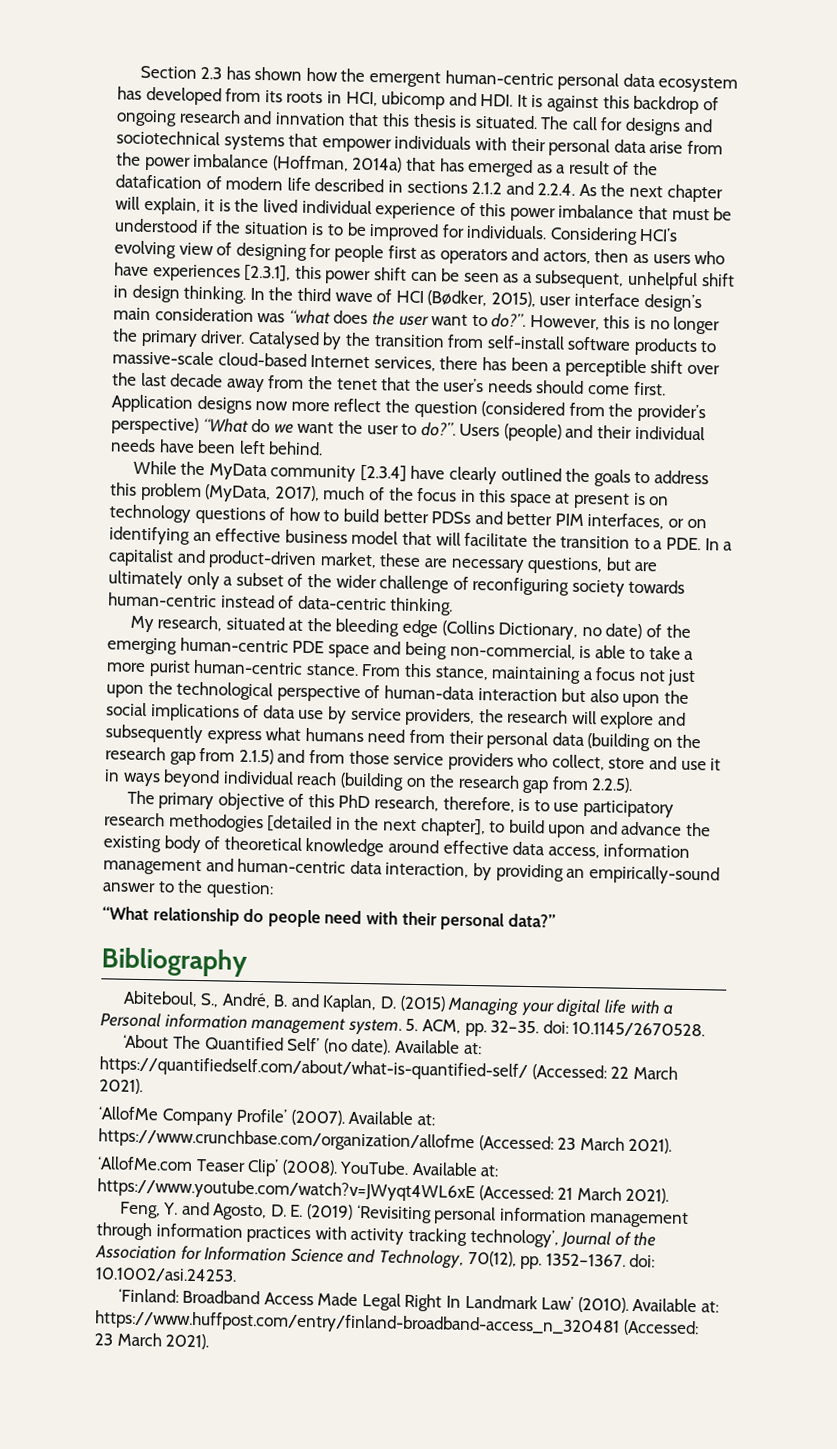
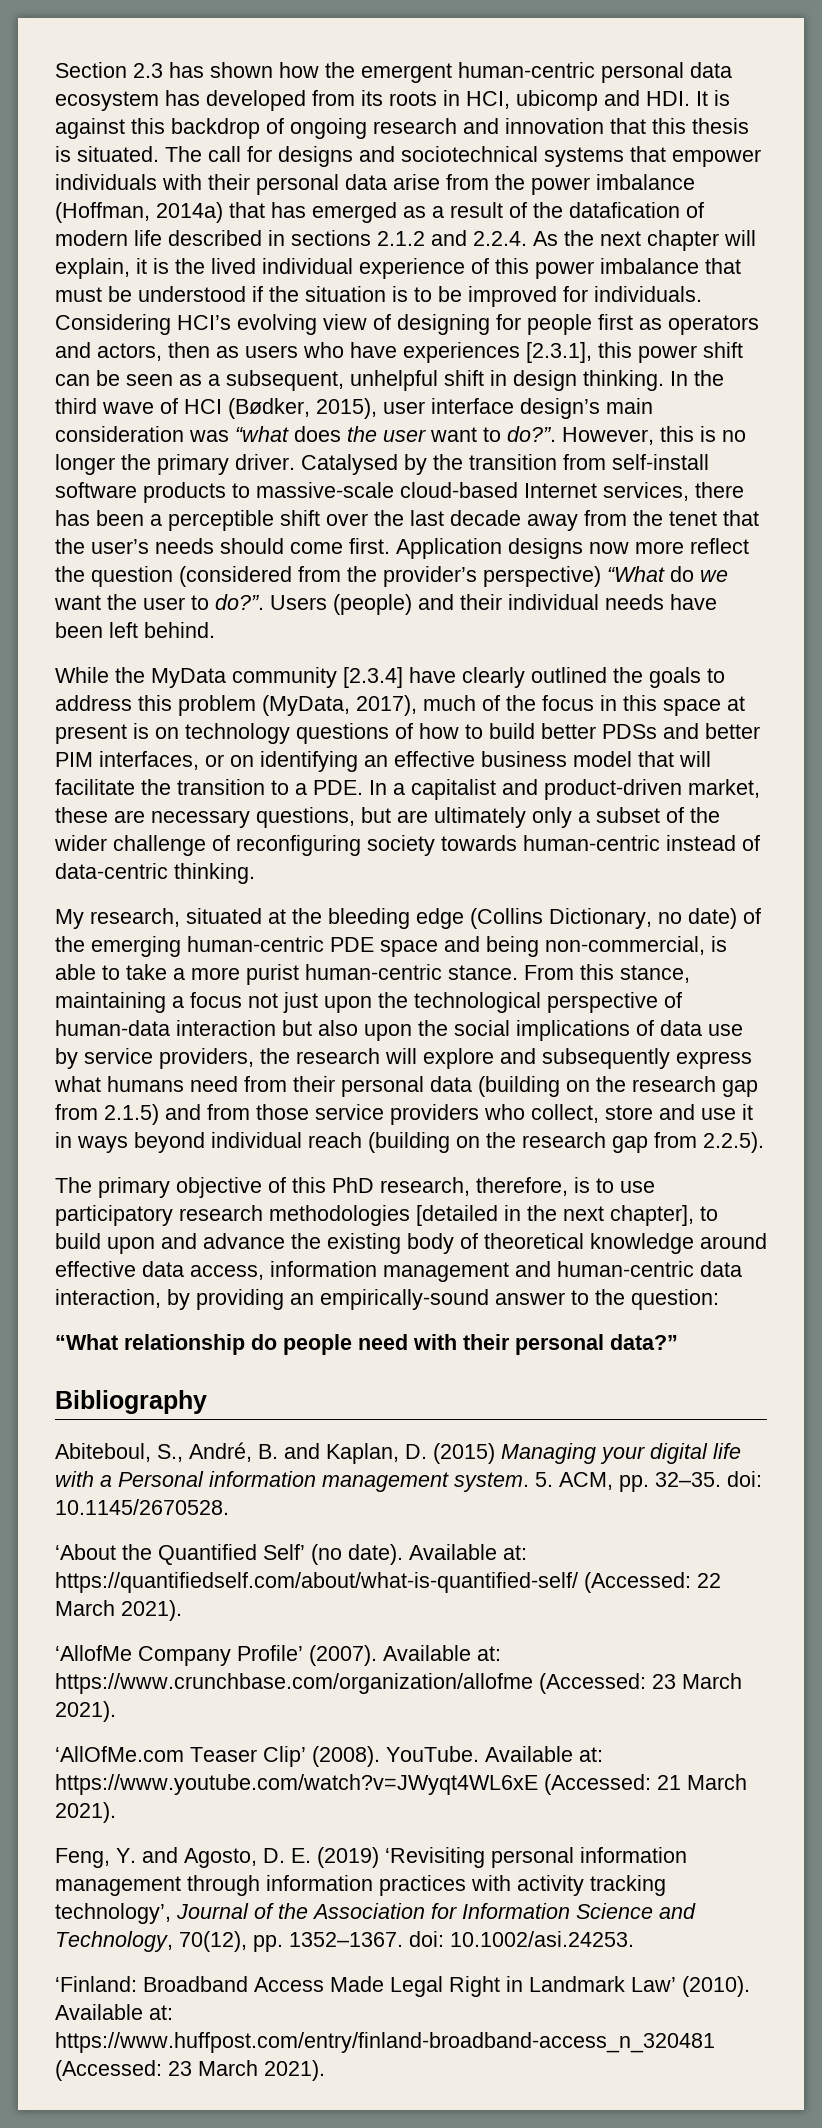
- Section 2.3 has shown how the emergent human-centric personal data ecosystem has developed from its roots in HCI, ubicomp and HDI. It is against this backdrop of ongoing research and innvation that this thesis is situated.
+ Section 2.3 has shown how the emergent human-centric personal data ecosystem has developed from its roots in HCI, ubicomp and HDI. It is against this backdrop of ongoing research and innovation that this thesis is situated.
- The primary objective of this PhD research, therefore, is to use participatory research methodogies [detailed in the next chapter], to build upon and advance the existing body of theoretical knowledge around effective data access, information management and human-centric data interaction, by providing an empirically-sound answer to the question:
+ The primary objective of this PhD research, therefore, is to use participatory research methodologies [detailed in the next chapter], to build upon and advance the existing body of theoretical knowledge around effective data access, information management and human-centric data interaction, by providing an empirically-sound answer to the question:
- ‘About The Quantified Self’ (no date).
+ ‘About the Quantified Self’ (no date).
- ‘AllofMe.com Teaser Clip’ (2008).
+ ‘AllOfMe.com Teaser Clip’ (2008).
- ‘Finland: Broadband Access Made Legal Right In Landmark Law’ (2010).
+ ‘Finland: Broadband Access Made Legal Right in Landmark Law’ (2010).

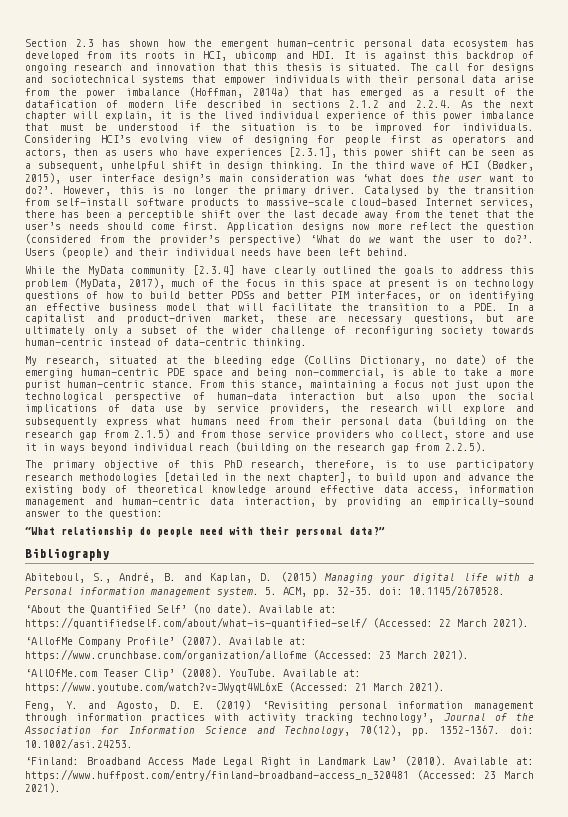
- In the third wave of HCI (Bødker, 2015), user interface design’s main consideration was “what does the user want to do?”.
+ In the third wave of HCI (Bødker, 2015), user interface design’s main consideration was ‘what does the user want to do?’.
- Application designs now more reflect the question (considered from the provider’s perspective) “What do we want the user to do?”.
+ Application designs now more reflect the question (considered from the provider’s perspective) ‘What do we want the user to do?’.

